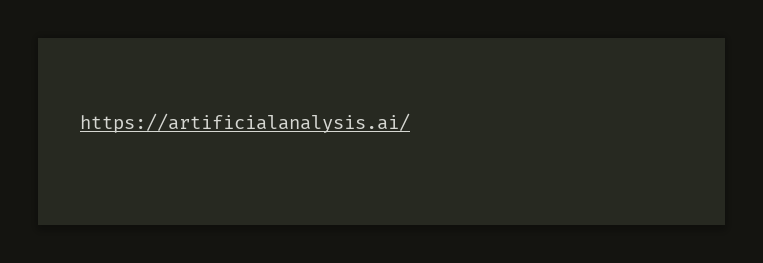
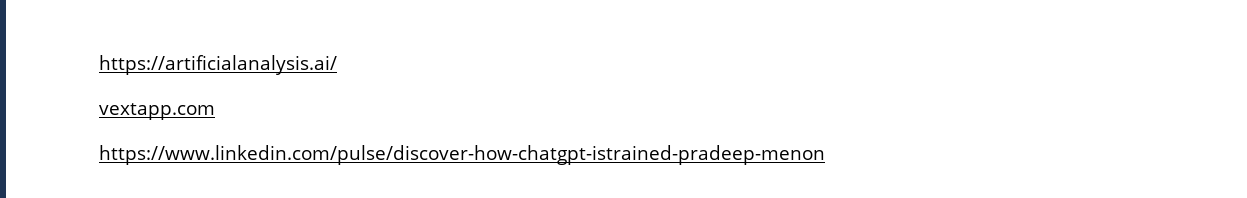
+ vextapp.com
+ https://www.linkedin.com/pulse/discover-how-chatgpt-istrained-pradeep-menon

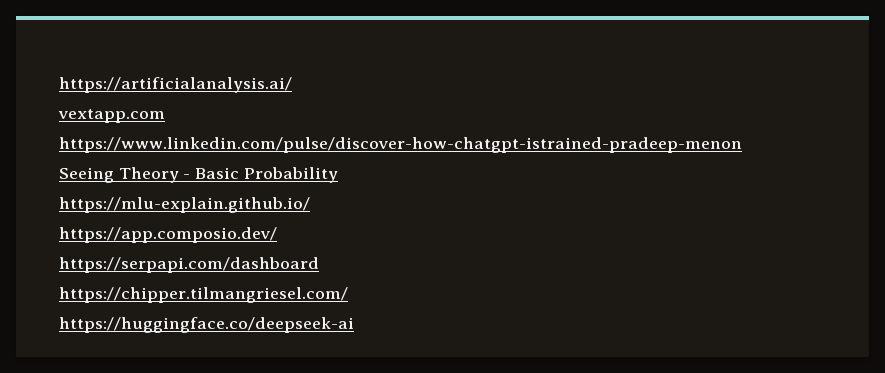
+ Seeing Theory - Basic Probability
+ https://mlu-explain.github.io/
+ https://app.composio.dev/
+ https://serpapi.com/dashboard
+ https://chipper.tilmangriesel.com/
+ https://huggingface.co/deepseek-ai

